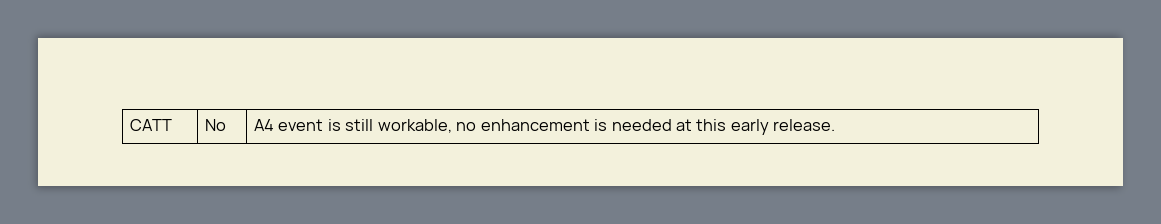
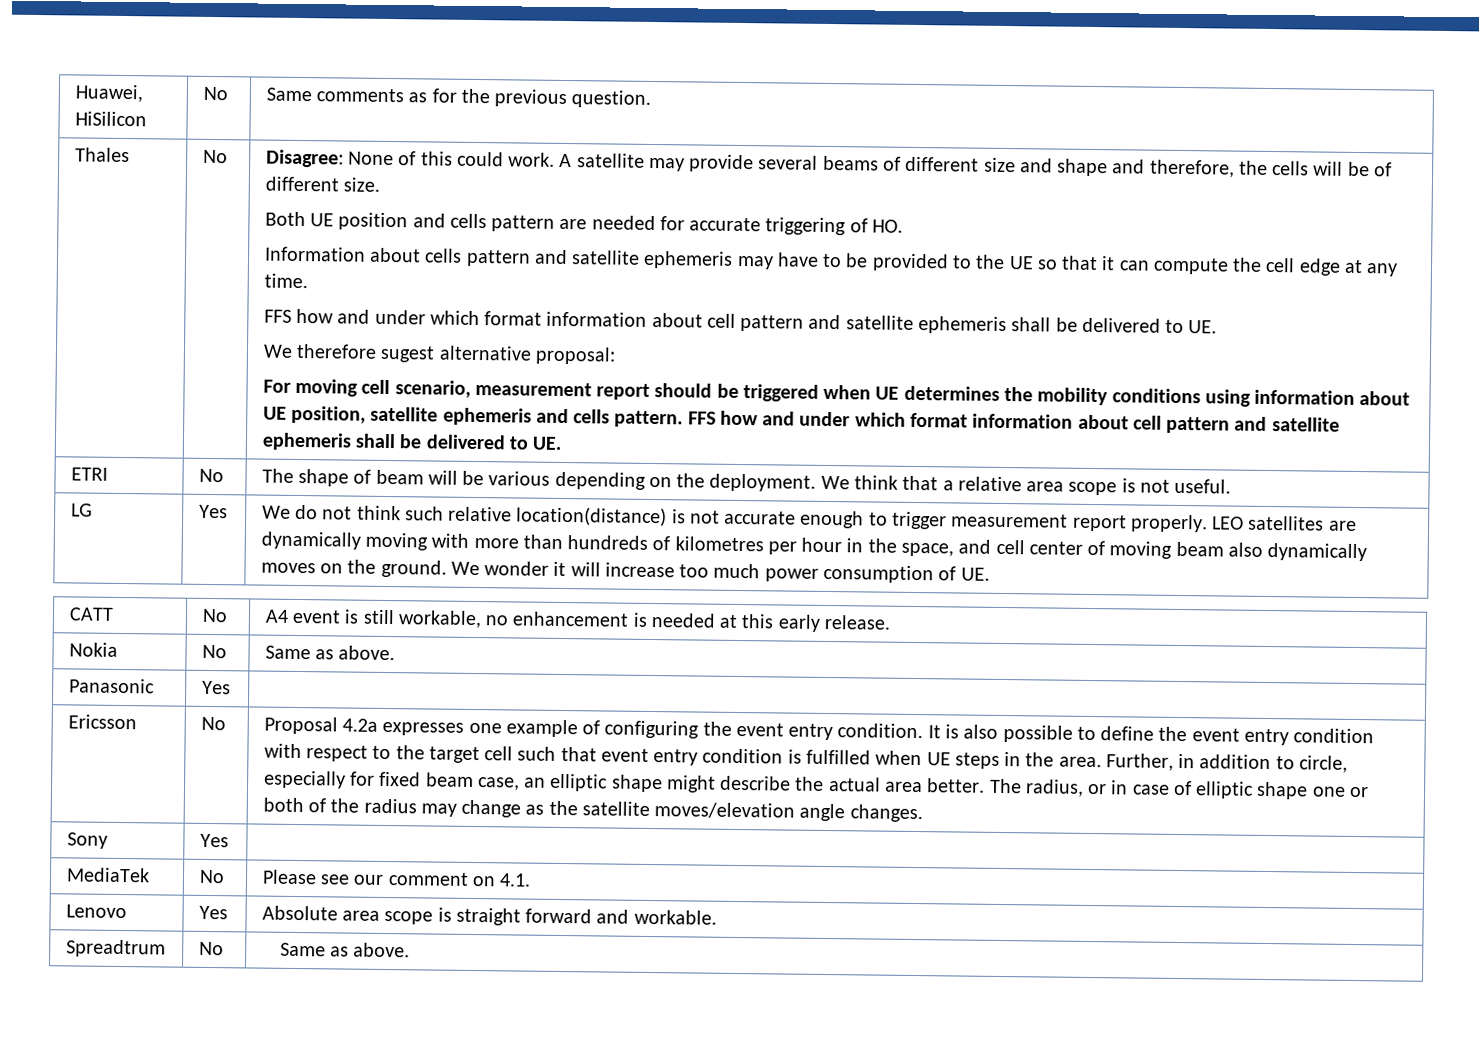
+ Huawei, HiSilicon | No | Same comments as for the previous question.
+ Thales | No | Disagree: None of this could work. A satellite may provide several beams of different size and shape and therefore, the cells will be of different size.
+ Both UE position and cells pattern are needed for accurate triggering of HO.
+ Information about cells pattern and satellite ephemeris may have to be provided to the UE so that it can compute the cell edge at any time.
+ FFS how and under which format information about cell pattern and satellite ephemeris shall be delivered to UE.
+ We therefore sugest alternative proposal:
+ For moving cell scenario, measurement report should be triggered when UE determines the mobility conditions using information about UE position, satellite ephemeris and cells pattern. FFS how and under which format information about cell pattern and satellite ephemeris shall be delivered to UE.
+ ETRI | No | The shape of beam will be various depending on the deployment. We think that a relative area scope is not useful.
+ LG | Yes | We do not think such relative location(distance) is not accurate enough to trigger measurement report properly. LEO satellites are dynamically moving with more than hundreds of kilometres per hour in the space, and cell center of moving beam also dynamically moves on the ground. We wonder it will increase too much power consumption of UE.
+ Nokia | No | Same as above.
+ Panasonic | Yes |
+ Ericsson | No | Proposal 4.2a expresses one example of configuring the event entry condition. It is also possible to define the event entry condition with respect to the target cell such that event entry condition is fulfilled when UE steps in the area. Further, in addition to circle, especially for fixed beam case, an elliptic shape might describe the actual area better. The radius, or in case of elliptic shape one or both of the radius may change as the satellite moves/elevation angle changes.
+ Sony | Yes |
+ MediaTek | No | Please see our comment on 4.1.
+ Lenovo | Yes | Absolute area scope is straight forward and workable.
+ Spreadtrum | No | Same as above.

